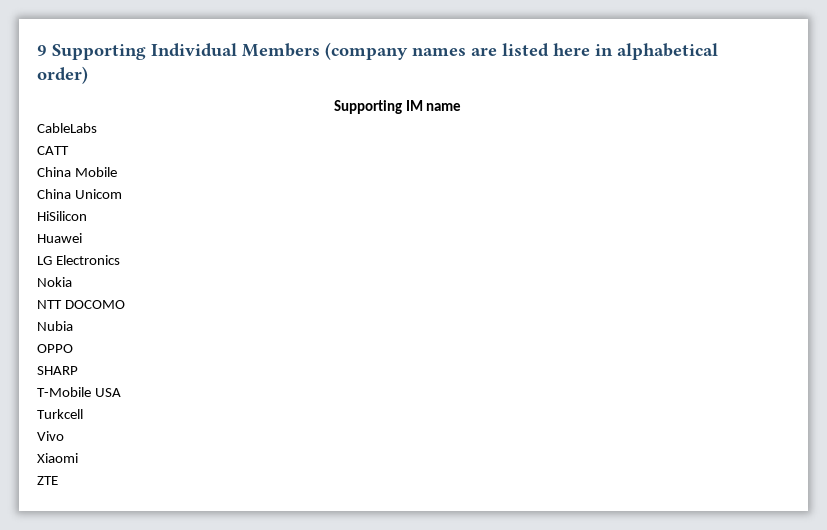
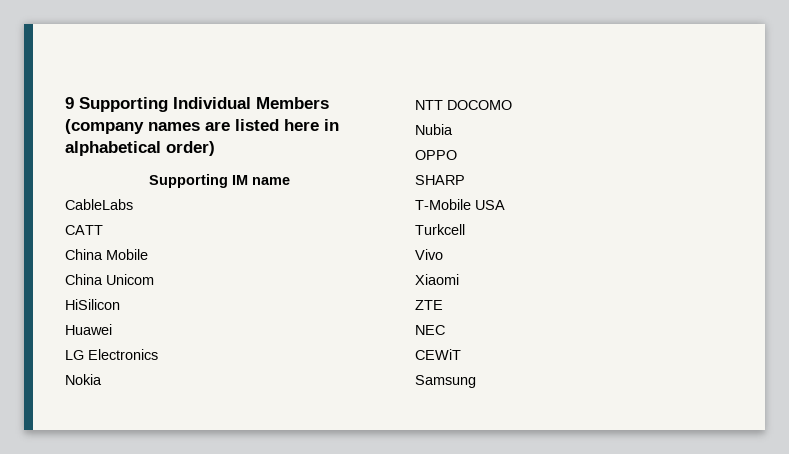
+ NEC
+ CEWiT
+ Samsung

